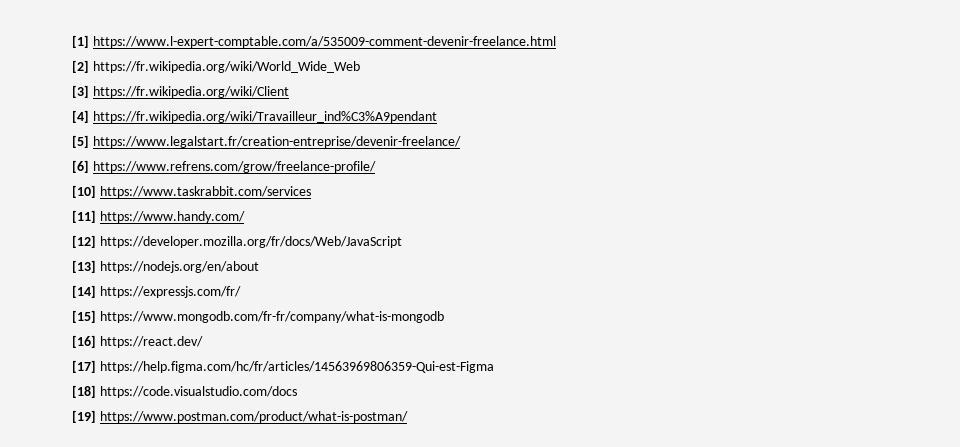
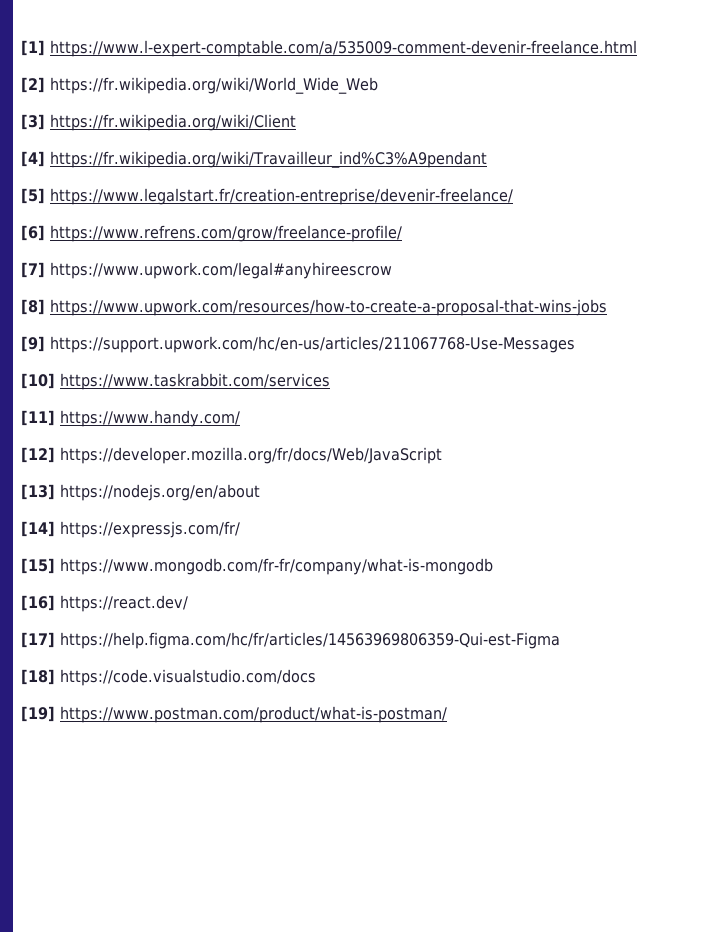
+ [7] https://www.upwork.com/legal#anyhireescrow
+ [8] https://www.upwork.com/resources/how-to-create-a-proposal-that-wins-jobs
+ [9] https://support.upwork.com/hc/en-us/articles/211067768-Use-Messages

